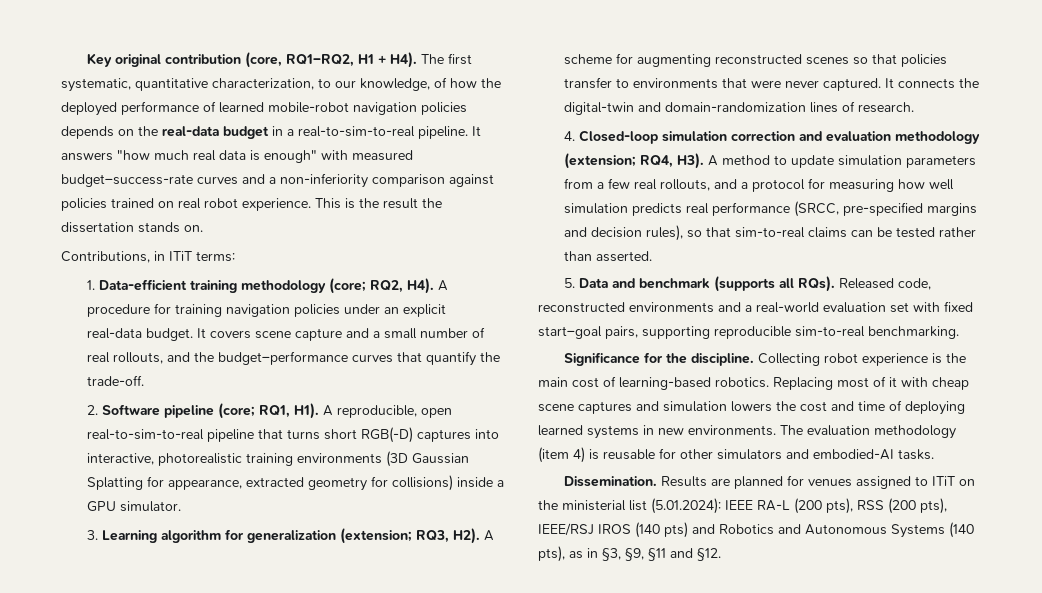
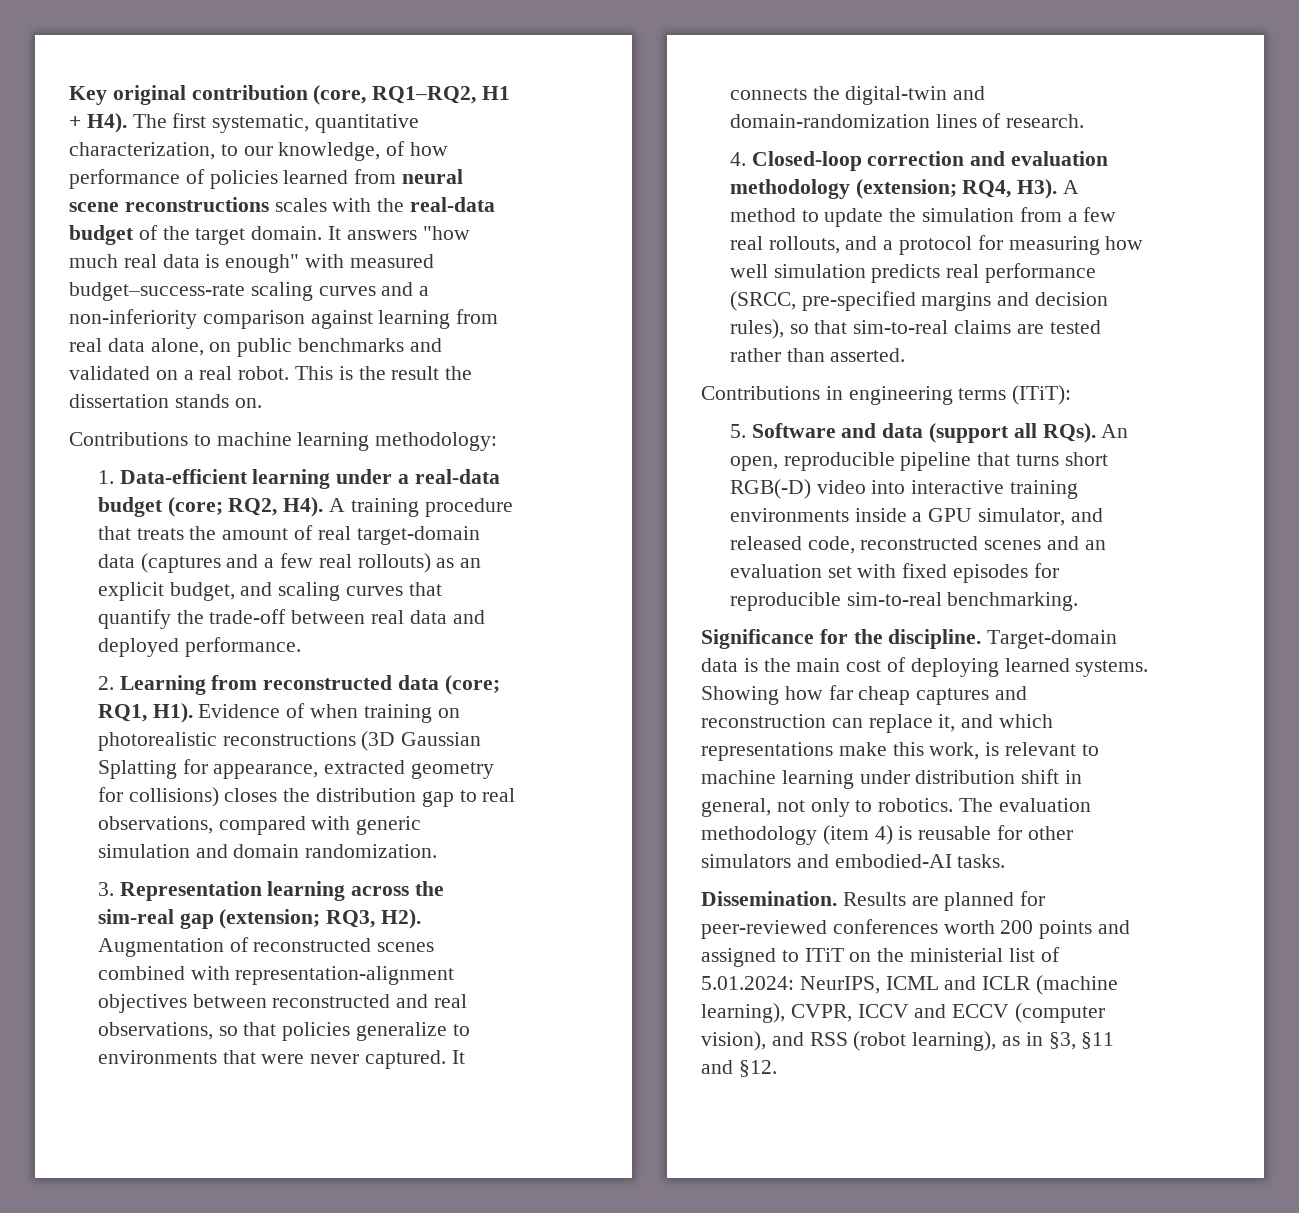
- Key original contribution (core, RQ1–RQ2, H1 + H4). The first systematic, quantitative characterization, to our knowledge, of how the deployed performance of learned mobile-robot navigation policies depends on the real-data budget in a real-to-sim-to-real pipeline.
+ Key original contribution (core, RQ1–RQ2, H1 + H4). The first systematic, quantitative characterization, to our knowledge, of how performance of policies learned from neural scene reconstructions scales with the real-data budget of the target domain.
- It answers "how much real data is enough" with measured budget–success-rate curves and a non-inferiority comparison against policies trained on real robot experience.
+ It answers "how much real data is enough" with measured budget–success-rate scaling curves and a non-inferiority comparison against learning from real data alone, on public benchmarks and validated on a real robot.
- Contributions, in ITiT terms:
- 1. Data-efficient training methodology (core; RQ2, H4). A procedure for training navigation policies under an explicit real-data budget. It covers scene capture and a small number of real rollouts, and the budget–performance curves that quantify the trade-off.
- 2. Software pipeline (core; RQ1, H1). A reproducible, open real-to-sim-to-real pipeline that turns short RGB(-D) captures into interactive, photorealistic training environments (3D Gaussian Splatting for appearance, extracted geometry for collisions) inside a GPU simulator.
- 3. Learning algorithm for generalization (extension; RQ3, H2). A scheme for augmenting reconstructed scenes so that policies transfer to environments that were never captured.
+ Contributions to machine learning methodology:
+ 1. Data-efficient learning under a real-data budget (core; RQ2, H4). A training procedure that treats the amount of real target-domain data (captures and a few real rollouts) as an explicit budget, and scaling curves that quantify the trade-off between real data and deployed performance.
+ 2. Learning from reconstructed data (core; RQ1, H1). Evidence of when training on photorealistic reconstructions (3D Gaussian Splatting for appearance, extracted geometry for collisions) closes the distribution gap to real observations, compared with generic simulation and domain randomization.
+ 3. Representation learning across the sim-real gap (extension; RQ3, H2). Augmentation of reconstructed scenes combined with representation-alignment objectives between reconstructed and real observations, so that policies generalize to environments that were never captured.
- 4. Closed-loop simulation correction and evaluation methodology (extension; RQ4, H3). A method to update simulation parameters from a few real rollouts, and a protocol for measuring how well simulation predicts real performance (SRCC, pre-specified margins and decision rules), so that sim-to-real claims can be tested rather than asserted.
+ 4. Closed-loop correction and evaluation methodology (extension; RQ4, H3). A method to update the simulation from a few real rollouts, and a protocol for measuring how well simulation predicts real performance (SRCC, pre-specified margins and decision rules), so that sim-to-real claims are tested rather than asserted.
- 5. Data and benchmark (supports all RQs). Released code, reconstructed environments and a real-world evaluation set with fixed start–goal pairs, supporting reproducible sim-to-real benchmarking.
+ Contributions in engineering terms (ITiT):
+ 5. Software and data (support all RQs). An open, reproducible pipeline that turns short RGB(-D) video into interactive training environments inside a GPU simulator, and released code, reconstructed scenes and an evaluation set with fixed episodes for reproducible sim-to-real benchmarking.
- Collecting robot experience is the main cost of learning-based robotics. Replacing most of it with cheap scene captures and simulation lowers the cost and time of deploying learned systems in new environments.
+ Target-domain data is the main cost of deploying learned systems. Showing how far cheap captures and reconstruction can replace it, and which representations make this work, is relevant to machine learning under distribution shift in general, not only to robotics.
- Results are planned for venues assigned to ITiT on the ministerial list (5.01.2024): IEEE RA-L (200 pts), RSS (200 pts), IEEE/RSJ IROS (140 pts) and Robotics and Autonomous Systems (140 pts), as in §3, §9, §11 and §12.
+ Results are planned for peer-reviewed conferences worth 200 points and assigned to ITiT on the ministerial list of 5.01.2024: NeurIPS, ICML and ICLR (machine learning), CVPR, ICCV and ECCV (computer vision), and RSS (robot learning), as in §3, §11 and §12.

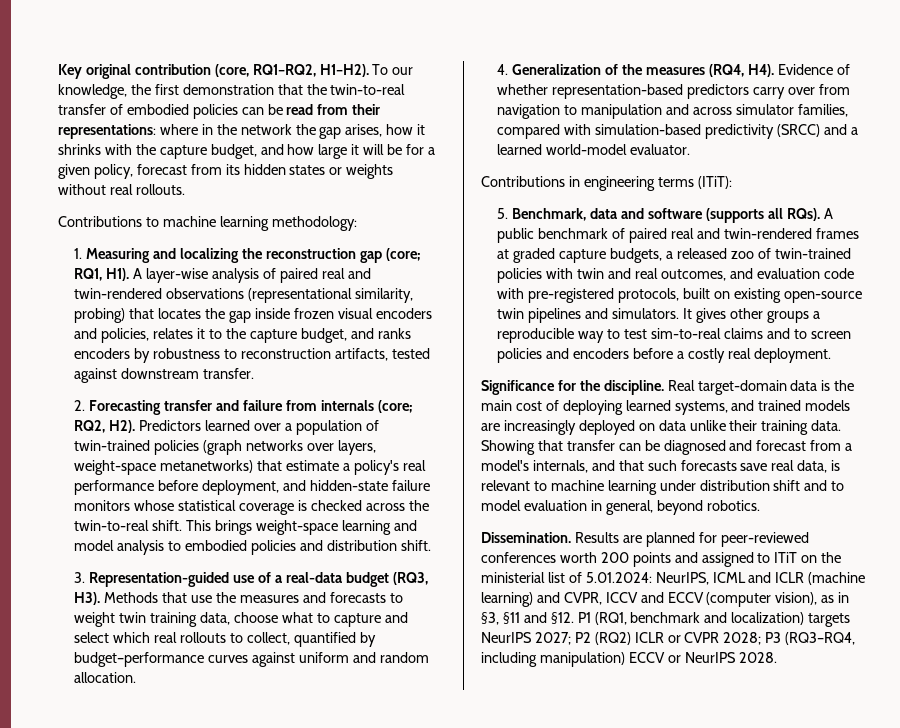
- Key original contribution (core, RQ1–RQ2, H1 + H4). The first systematic, quantitative characterization, to our knowledge, of how performance of policies learned from neural scene reconstructions scales with the real-data budget of the target domain. It answers "how much real data is enough" with measured budget–success-rate scaling curves and a non-inferiority comparison against learning from real data alone, on public benchmarks and validated on a real robot. This is the result the dissertation stands on.
+ Key original contribution (core, RQ1–RQ2, H1–H2). To our knowledge, the first demonstration that the twin-to-real transfer of embodied policies can be read from their representations: where in the network the gap arises, how it shrinks with the capture budget, and how large it will be for a given policy, forecast from its hidden states or weights without real rollouts.
- 1. Data-efficient learning under a real-data budget (core; RQ2, H4). A training procedure that treats the amount of real target-domain data (captures and a few real rollouts) as an explicit budget, and scaling curves that quantify the trade-off between real data and deployed performance.
- 2. Learning from reconstructed data (core; RQ1, H1). Evidence of when training on photorealistic reconstructions (3D Gaussian Splatting for appearance, extracted geometry for collisions) closes the distribution gap to real observations, compared with generic simulation and domain randomization.
- 3. Representation learning across the sim-real gap (extension; RQ3, H2). Augmentation of reconstructed scenes combined with representation-alignment objectives between reconstructed and real observations, so that policies generalize to environments that were never captured. It connects the digital-twin and domain-randomization lines of research.
- 4. Closed-loop correction and evaluation methodology (extension; RQ4, H3). A method to update the simulation from a few real rollouts, and a protocol for measuring how well simulation predicts real performance (SRCC, pre-specified margins and decision rules), so that sim-to-real claims are tested rather than asserted.
+ 1. Measuring and localizing the reconstruction gap (core; RQ1, H1). A layer-wise analysis of paired real and twin-rendered observations (representational similarity, probing) that locates the gap inside frozen visual encoders and policies, relates it to the capture budget, and ranks encoders by robustness to reconstruction artifacts, tested against downstream transfer.
+ 2. Forecasting transfer and failure from internals (core; RQ2, H2). Predictors learned over a population of twin-trained policies (graph networks over layers, weight-space metanetworks) that estimate a policy's real performance before deployment, and hidden-state failure monitors whose statistical coverage is checked across the twin-to-real shift. This brings weight-space learning and model analysis to embodied policies and distribution shift.
+ 3. Representation-guided use of a real-data budget (RQ3, H3). Methods that use the measures and forecasts to weight twin training data, choose what to capture and select which real rollouts to collect, quantified by budget–performance curves against uniform and random allocation.
+ 4. Generalization of the measures (RQ4, H4). Evidence of whether representation-based predictors carry over from navigation to manipulation and across simulator families, compared with simulation-based predictivity (SRCC) and a learned world-model evaluator.
- 5. Software and data (support all RQs). An open, reproducible pipeline that turns short RGB(-D) video into interactive training environments inside a GPU simulator, and released code, reconstructed scenes and an evaluation set with fixed episodes for reproducible sim-to-real benchmarking.
+ 5. Benchmark, data and software (supports all RQs). A public benchmark of paired real and twin-rendered frames at graded capture budgets, a released zoo of twin-trained policies with twin and real outcomes, and evaluation code with pre-registered protocols, built on existing open-source twin pipelines and simulators. It gives other groups a reproducible way to test sim-to-real claims and to screen policies and encoders before a costly real deployment.
- Target-domain data is the main cost of deploying learned systems. Showing how far cheap captures and reconstruction can replace it, and which representations make this work, is relevant to machine learning under distribution shift in general, not only to robotics. The evaluation methodology (item 4) is reusable for other simulators and embodied-AI tasks.
+ Real target-domain data is the main cost of deploying learned systems, and trained models are increasingly deployed on data unlike their training data. Showing that transfer can be diagnosed and forecast from a model's internals, and that such forecasts save real data, is relevant to machine learning under distribution shift and to model evaluation in general, beyond robotics.
- Results are planned for peer-reviewed conferences worth 200 points and assigned to ITiT on the ministerial list of 5.01.2024: NeurIPS, ICML and ICLR (machine learning), CVPR, ICCV and ECCV (computer vision), and RSS (robot learning), as in §3, §11 and §12.
+ Results are planned for peer-reviewed conferences worth 200 points and assigned to ITiT on the ministerial list of 5.01.2024: NeurIPS, ICML and ICLR (machine learning) and CVPR, ICCV and ECCV (computer vision), as in §3, §11 and §12.
+ P1 (RQ1, benchmark and localization) targets NeurIPS 2027; P2 (RQ2) ICLR or CVPR 2028; P3 (RQ3–RQ4, including manipulation) ECCV or NeurIPS 2028.

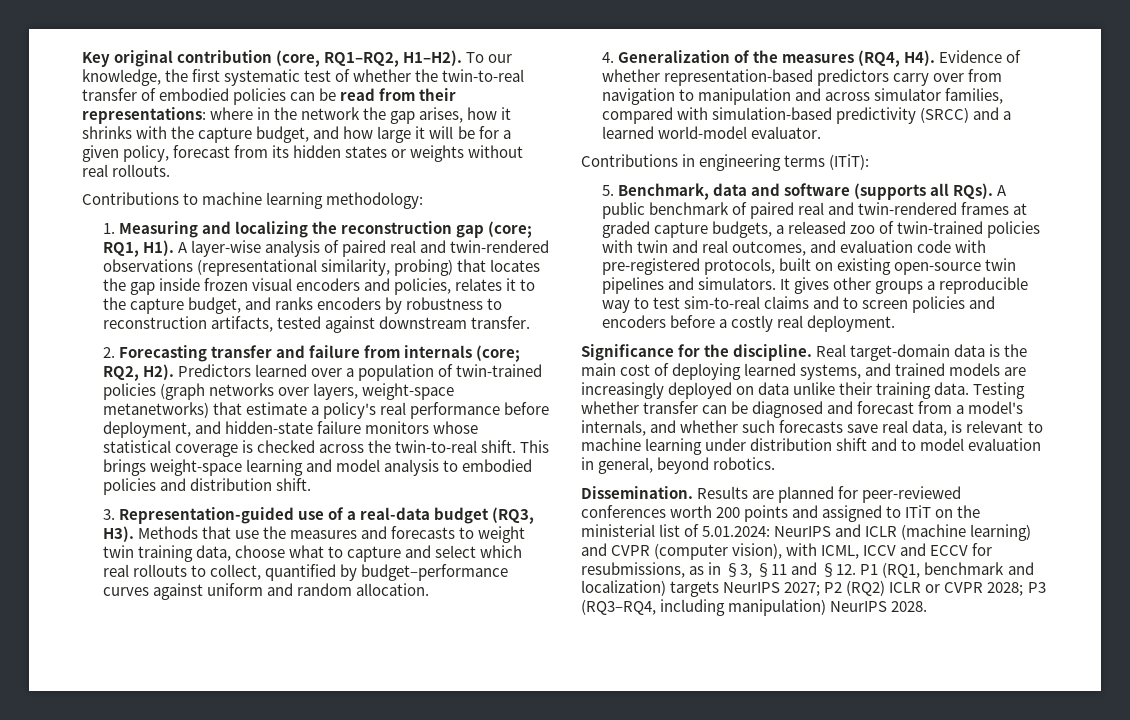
- To our knowledge, the first demonstration that the twin-to-real transfer of embodied policies can be read from their representations: where in the network the gap arises, how it shrinks with the capture budget, and how large it will be for a given policy, forecast from its hidden states or weights without real rollouts.
+ To our knowledge, the first systematic test of whether the twin-to-real transfer of embodied policies can be read from their representations: where in the network the gap arises, how it shrinks with the capture budget, and how large it will be for a given policy, forecast from its hidden states or weights without real rollouts.
- Showing that transfer can be diagnosed and forecast from a model's internals, and that such forecasts save real data, is relevant to machine learning under distribution shift and to model evaluation in general, beyond robotics.
+ Testing whether transfer can be diagnosed and forecast from a model's internals, and whether such forecasts save real data, is relevant to machine learning under distribution shift and to model evaluation in general, beyond robotics.
- Results are planned for peer-reviewed conferences worth 200 points and assigned to ITiT on the ministerial list of 5.01.2024: NeurIPS, ICML and ICLR (machine learning) and CVPR, ICCV and ECCV (computer vision), as in §3, §11 and §12.
+ Results are planned for peer-reviewed conferences worth 200 points and assigned to ITiT on the ministerial list of 5.01.2024: NeurIPS and ICLR (machine learning) and CVPR (computer vision), with ICML, ICCV and ECCV for resubmissions, as in §3, §11 and §12.
- P1 (RQ1, benchmark and localization) targets NeurIPS 2027; P2 (RQ2) ICLR or CVPR 2028; P3 (RQ3–RQ4, including manipulation) ECCV or NeurIPS 2028.
+ P1 (RQ1, benchmark and localization) targets NeurIPS 2027; P2 (RQ2) ICLR or CVPR 2028; P3 (RQ3–RQ4, including manipulation) NeurIPS 2028.

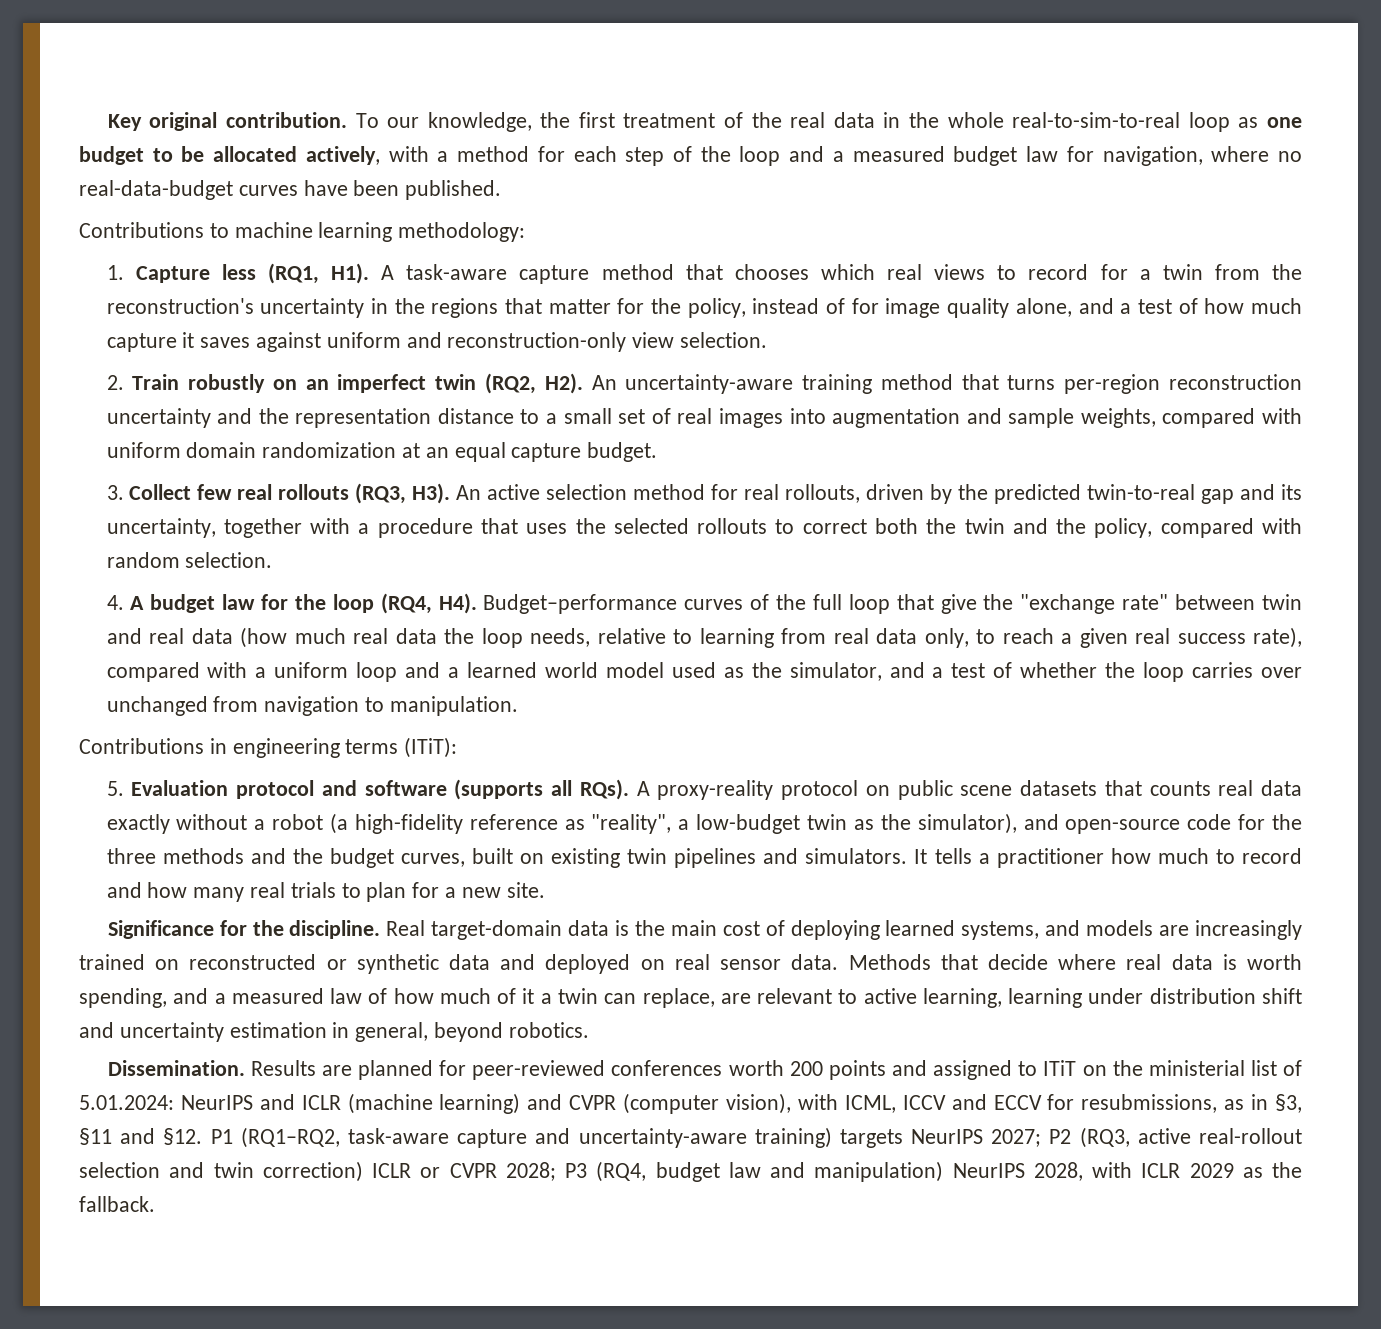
- Key original contribution (core, RQ1–RQ2, H1–H2).
+ Key original contribution.
- To our knowledge, the first systematic test of whether the twin-to-real transfer of embodied policies can be read from their representations: where in the network the gap arises, how it shrinks with the capture budget, and how large it will be for a given policy, forecast from its hidden states or weights without real rollouts.
+ To our knowledge, the first treatment of the real data in the whole real-to-sim-to-real loop as one budget to be allocated actively, with a method for each step of the loop and a measured budget law for navigation, where no real-data-budget curves have been published.
- 1. Measuring and localizing the reconstruction gap (core; RQ1, H1). A layer-wise analysis of paired real and twin-rendered observations (representational similarity, probing) that locates the gap inside frozen visual encoders and policies, relates it to the capture budget, and ranks encoders by robustness to reconstruction artifacts, tested against downstream transfer.
- 2. Forecasting transfer and failure from internals (core; RQ2, H2). Predictors learned over a population of twin-trained policies (graph networks over layers, weight-space metanetworks) that estimate a policy's real performance before deployment, and hidden-state failure monitors whose statistical coverage is checked across the twin-to-real shift. This brings weight-space learning and model analysis to embodied policies and distribution shift.
- 3. Representation-guided use of a real-data budget (RQ3, H3). Methods that use the measures and forecasts to weight twin training data, choose what to capture and select which real rollouts to collect, quantified by budget–performance curves against uniform and random allocation.
- 4. Generalization of the measures (RQ4, H4). Evidence of whether representation-based predictors carry over from navigation to manipulation and across simulator families, compared with simulation-based predictivity (SRCC) and a learned world-model evaluator.
+ 1. Capture less (RQ1, H1). A task-aware capture method that chooses which real views to record for a twin from the reconstruction's uncertainty in the regions that matter for the policy, instead of for image quality alone, and a test of how much capture it saves against uniform and reconstruction-only view selection.
+ 2. Train robustly on an imperfect twin (RQ2, H2). An uncertainty-aware training method that turns per-region reconstruction uncertainty and the representation distance to a small set of real images into augmentation and sample weights, compared with uniform domain randomization at an equal capture budget.
+ 3. Collect few real rollouts (RQ3, H3). An active selection method for real rollouts, driven by the predicted twin-to-real gap and its uncertainty, together with a procedure that uses the selected rollouts to correct both the twin and the policy, compared with random selection.
+ 4. A budget law for the loop (RQ4, H4). Budget–performance curves of the full loop that give the "exchange rate" between twin and real data (how much real data the loop needs, relative to learning from real data only, to reach a given real success rate), compared with a uniform loop and a learned world model used as the simulator, and a test of whether the loop carries over unchanged from navigation to manipulation.
- 5. Benchmark, data and software (supports all RQs).
+ 5. Evaluation protocol and software (supports all RQs).
- A public benchmark of paired real and twin-rendered frames at graded capture budgets, a released zoo of twin-trained policies with twin and real outcomes, and evaluation code with pre-registered protocols, built on existing open-source twin pipelines and simulators.
+ A proxy-reality protocol on public scene datasets that counts real data exactly without a robot (a high-fidelity reference as "reality", a low-budget twin as the simulator), and open-source code for the three methods and the budget curves, built on existing twin pipelines and simulators.
- It gives other groups a reproducible way to test sim-to-real claims and to screen policies and encoders before a costly real deployment.
+ It tells a practitioner how much to record and how many real trials to plan for a new site.
- Real target-domain data is the main cost of deploying learned systems, and trained models are increasingly deployed on data unlike their training data. Testing whether transfer can be diagnosed and forecast from a model's internals, and whether such forecasts save real data, is relevant to machine learning under distribution shift and to model evaluation in general, beyond robotics.
+ Real target-domain data is the main cost of deploying learned systems, and models are increasingly trained on reconstructed or synthetic data and deployed on real sensor data. Methods that decide where real data is worth spending, and a measured law of how much of it a twin can replace, are relevant to active learning, learning under distribution shift and uncertainty estimation in general, beyond robotics.
- P1 (RQ1, benchmark and localization) targets NeurIPS 2027; P2 (RQ2) ICLR or CVPR 2028; P3 (RQ3–RQ4, including manipulation) NeurIPS 2028.
+ P1 (RQ1–RQ2, task-aware capture and uncertainty-aware training) targets NeurIPS 2027; P2 (RQ3, active real-rollout selection and twin correction) ICLR or CVPR 2028; P3 (RQ4, budget law and manipulation) NeurIPS 2028, with ICLR 2029 as the fallback.

